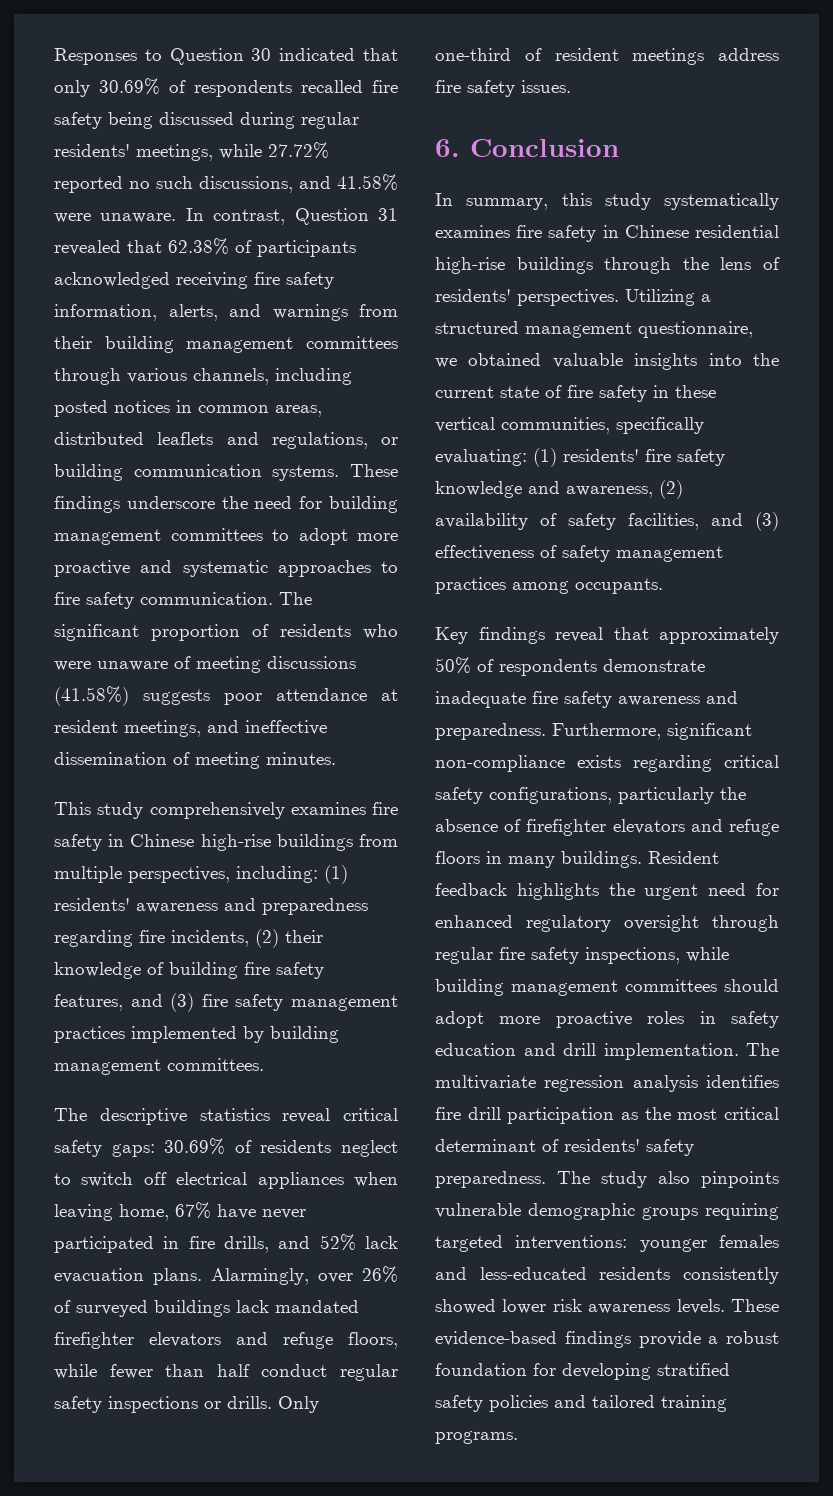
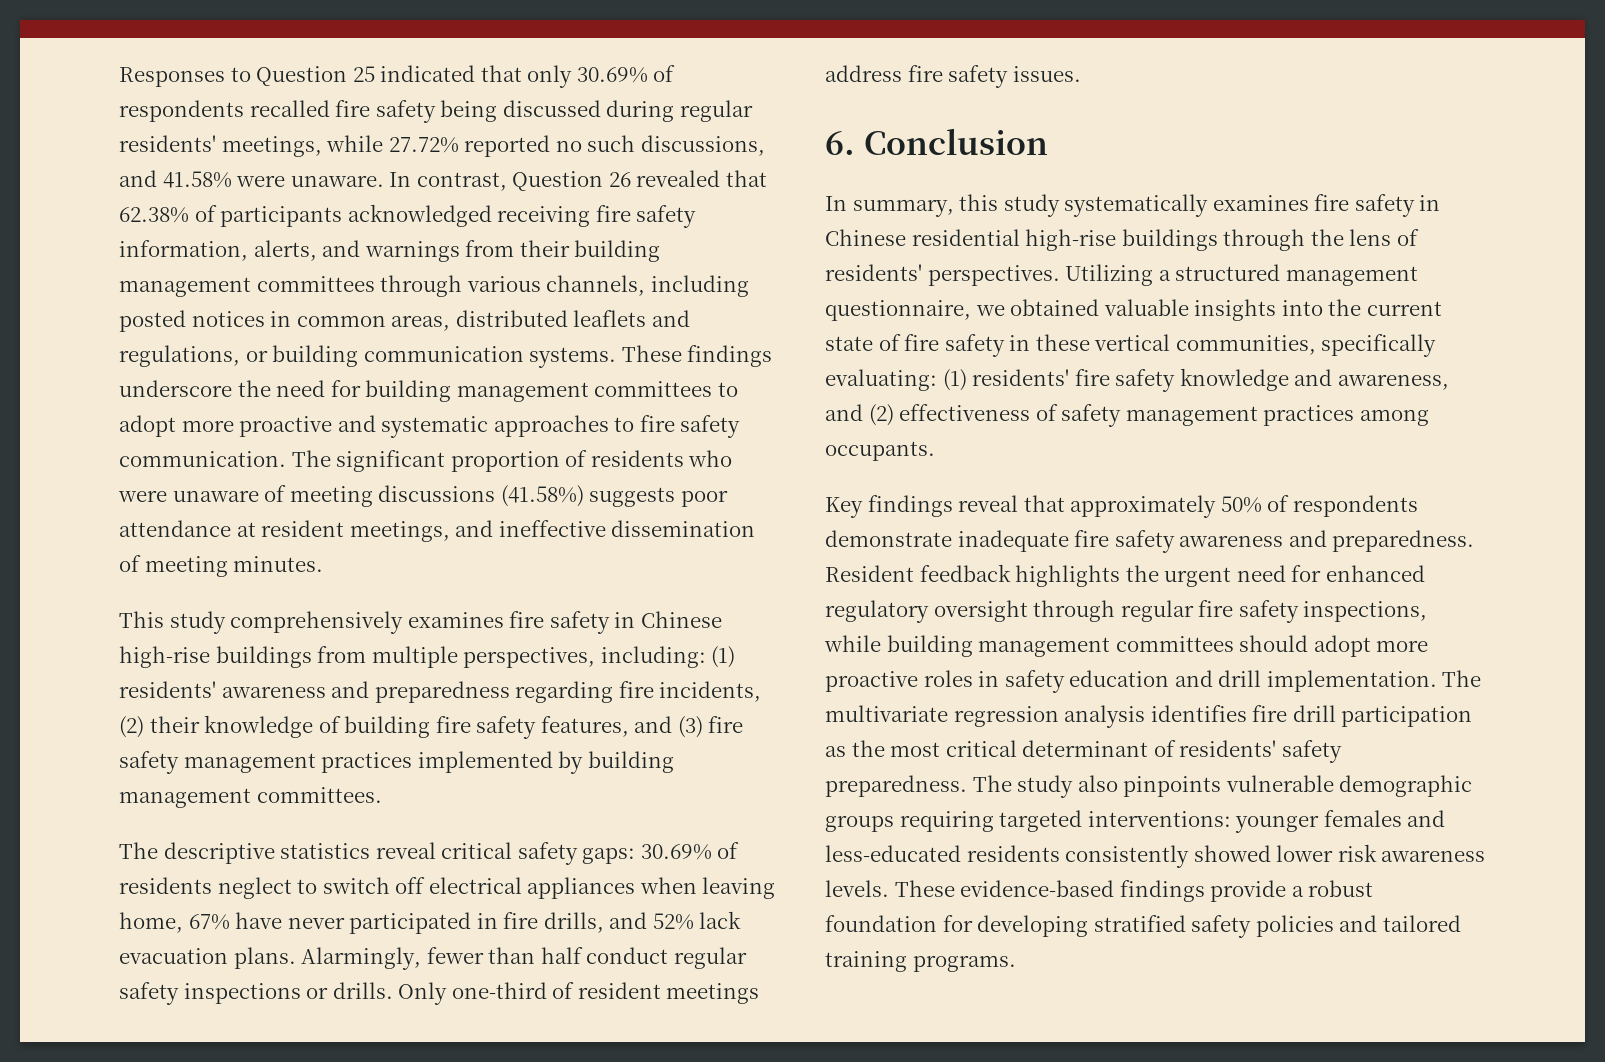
- Responses to Question 30 indicated that only 30.69% of respondents recalled fire safety being discussed during regular residents' meetings, while 27.72% reported no such discussions, and 41.58% were unaware.
+ Responses to Question 25 indicated that only 30.69% of respondents recalled fire safety being discussed during regular residents' meetings, while 27.72% reported no such discussions, and 41.58% were unaware.
- In contrast, Question 31 revealed that 62.38% of participants acknowledged receiving fire safety information, alerts, and warnings from their building management committees through various channels, including posted notices in common areas, distributed leaflets and regulations, or building communication systems.
+ In contrast, Question 26 revealed that 62.38% of participants acknowledged receiving fire safety information, alerts, and warnings from their building management committees through various channels, including posted notices in common areas, distributed leaflets and regulations, or building communication systems.
- Alarmingly, over 26% of surveyed buildings lack mandated firefighter elevators and refuge floors, while fewer than half conduct regular safety inspections or drills.
+ Alarmingly, fewer than half conduct regular safety inspections or drills.
- Utilizing a structured management questionnaire, we obtained valuable insights into the current state of fire safety in these vertical communities, specifically evaluating: (1) residents' fire safety knowledge and awareness, (2) availability of safety facilities, and (3) effectiveness of safety management practices among occupants.
+ Utilizing a structured management questionnaire, we obtained valuable insights into the current state of fire safety in these vertical communities, specifically evaluating: (1) residents' fire safety knowledge and awareness, and (2) effectiveness of safety management practices among occupants.
- Furthermore, significant non-compliance exists regarding critical safety configurations, particularly the absence of firefighter elevators and refuge floors in many buildings.

